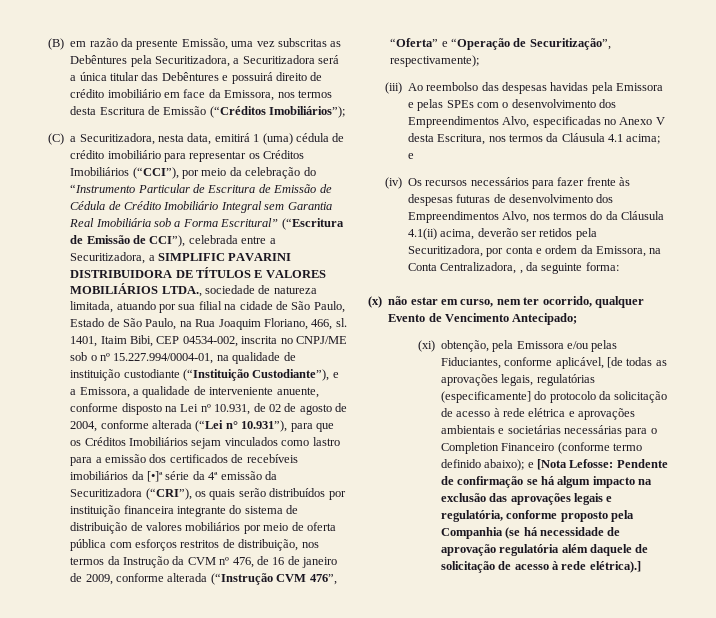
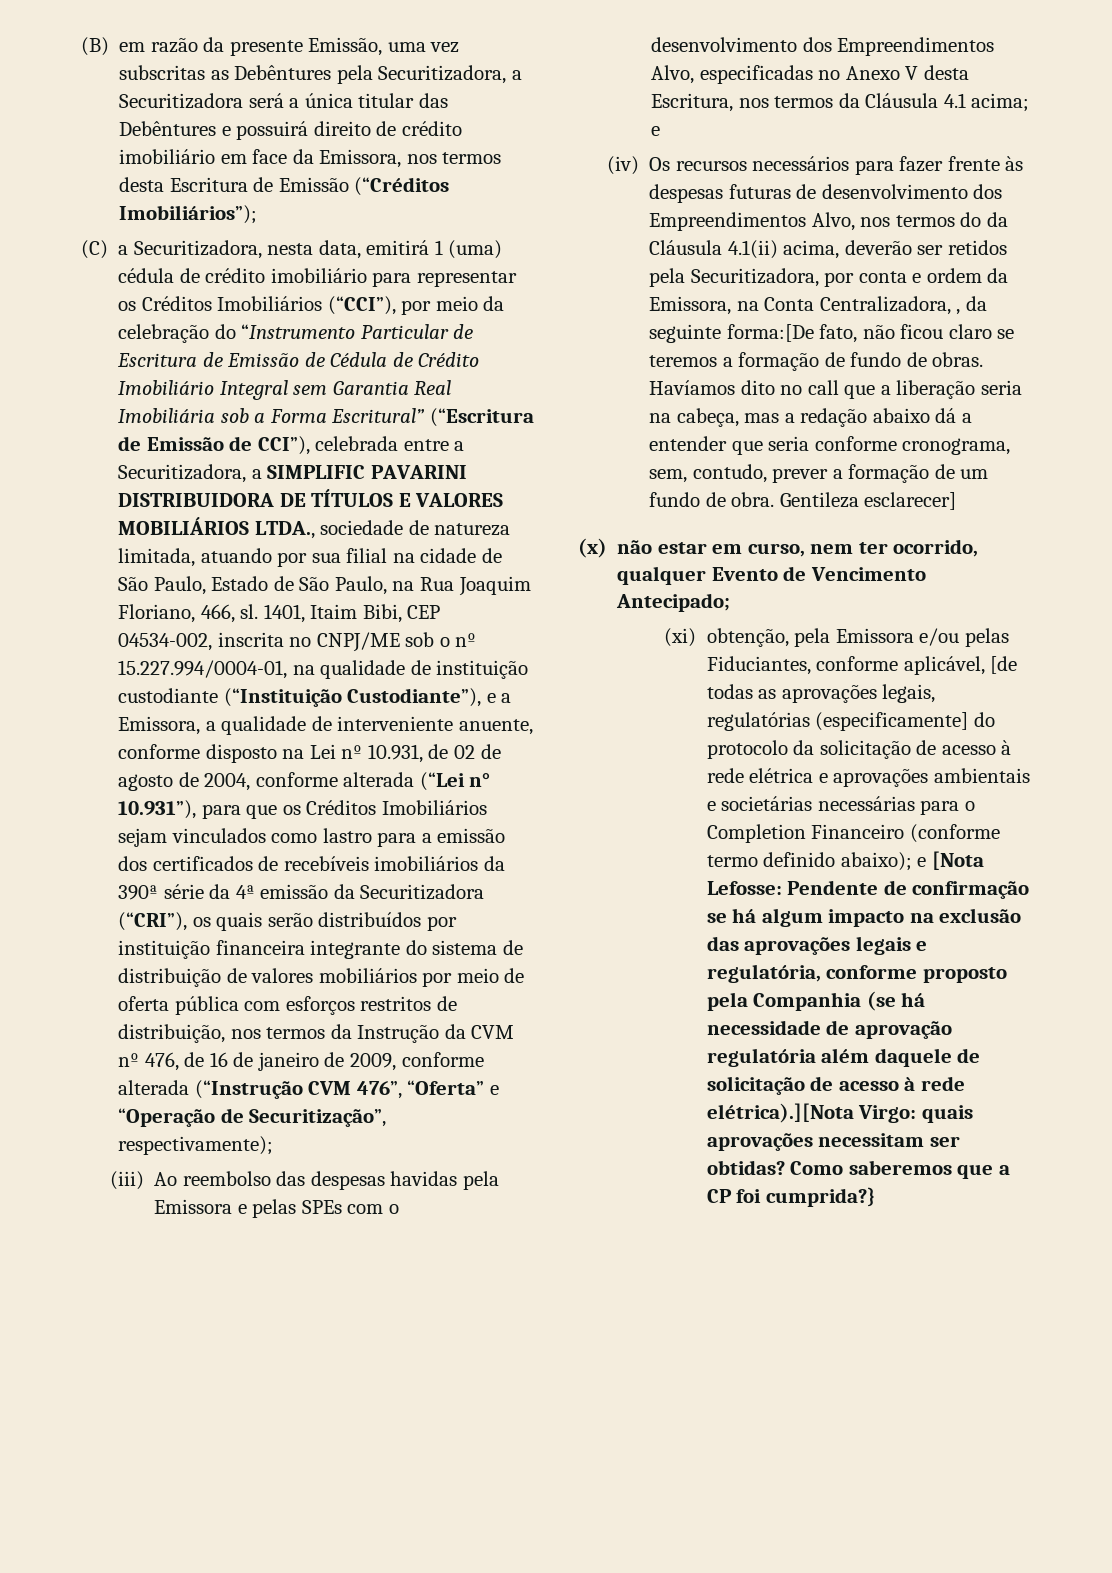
- 1401, Itaim Bibi, CEP 04534-002, inscrita no CNPJ/ME sob o nº 15.227.994/0004-01, na qualidade de instituição custodiante (“Instituição Custodiante”), e a Emissora, a qualidade de interveniente anuente, conforme disposto na Lei nº 10.931, de 02 de agosto de 2004, conforme alterada (“Lei n° 10.931”), para que os Créditos Imobiliários sejam vinculados como lastro para a emissão dos certificados de recebíveis imobiliários da [•]ª série da 4ª emissão da Securitizadora (“CRI”), os quais serão distribuídos por instituição financeira integrante do sistema de distribuição de valores mobiliários por meio de oferta pública com esforços restritos de distribuição, nos termos da Instrução da CVM nº 476, de 16 de janeiro de 2009, conforme alterada (“Instrução CVM 476”, “Oferta” e “Operação de Securitização”, respectivamente);
+ 1401, Itaim Bibi, CEP 04534-002, inscrita no CNPJ/ME sob o nº 15.227.994/0004-01, na qualidade de instituição custodiante (“Instituição Custodiante”), e a Emissora, a qualidade de interveniente anuente, conforme disposto na Lei nº 10.931, de 02 de agosto de 2004, conforme alterada (“Lei n° 10.931”), para que os Créditos Imobiliários sejam vinculados como lastro para a emissão dos certificados de recebíveis imobiliários da 390ª série da 4ª emissão da Securitizadora (“CRI”), os quais serão distribuídos por instituição financeira integrante do sistema de distribuição de valores mobiliários por meio de oferta pública com esforços restritos de distribuição, nos termos da Instrução da CVM nº 476, de 16 de janeiro de 2009, conforme alterada (“Instrução CVM 476”, “Oferta” e “Operação de Securitização”, respectivamente);
- (iv) Os recursos necessários para fazer frente às despesas futuras de desenvolvimento dos Empreendimentos Alvo, nos termos do da Cláusula 4.1(ii) acima, deverão ser retidos pela Securitizadora, por conta e ordem da Emissora, na Conta Centralizadora, , da seguinte forma:
+ (iv) Os recursos necessários para fazer frente às despesas futuras de desenvolvimento dos Empreendimentos Alvo, nos termos do da Cláusula 4.1(ii) acima, deverão ser retidos pela Securitizadora, por conta e ordem da Emissora, na Conta Centralizadora, , da seguinte forma:[De fato, não ficou claro se teremos a formação de fundo de obras. Havíamos dito no call que a liberação seria na cabeça, mas a redação abaixo dá a entender que seria conforme cronograma, sem, contudo, prever a formação de um fundo de obra. Gentileza esclarecer]
- Pendente de confirmação se há algum impacto na exclusão das aprovações legais e regulatória, conforme proposto pela Companhia (se há necessidade de aprovação regulatória além daquele de solicitação de acesso à rede elétrica).]
+ Pendente de confirmação se há algum impacto na exclusão das aprovações legais e regulatória, conforme proposto pela Companhia (se há necessidade de aprovação regulatória além daquele de solicitação de acesso à rede elétrica).][Nota Virgo: quais aprovações necessitam ser obtidas? Como saberemos que a CP foi cumprida?}

